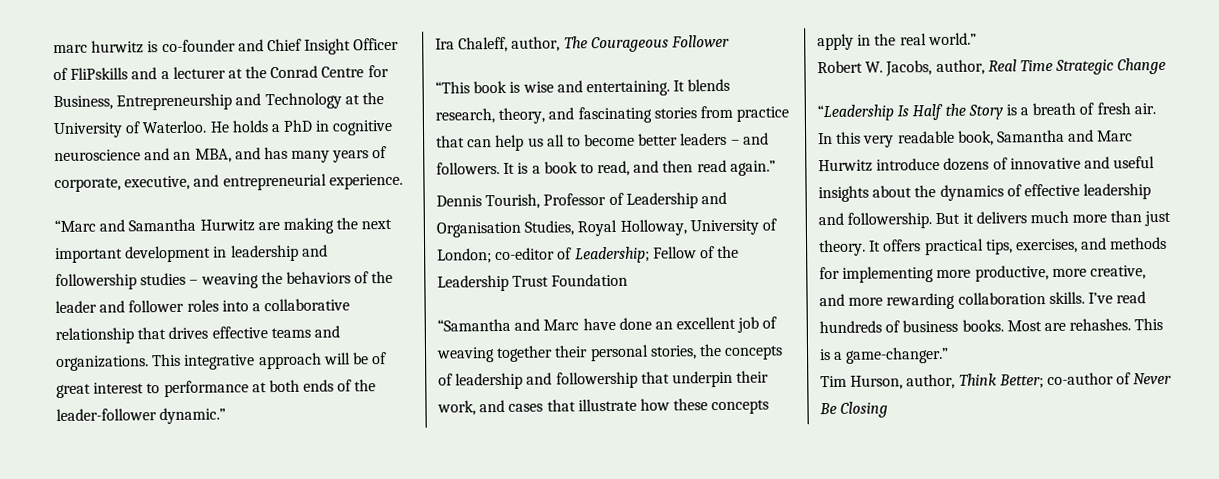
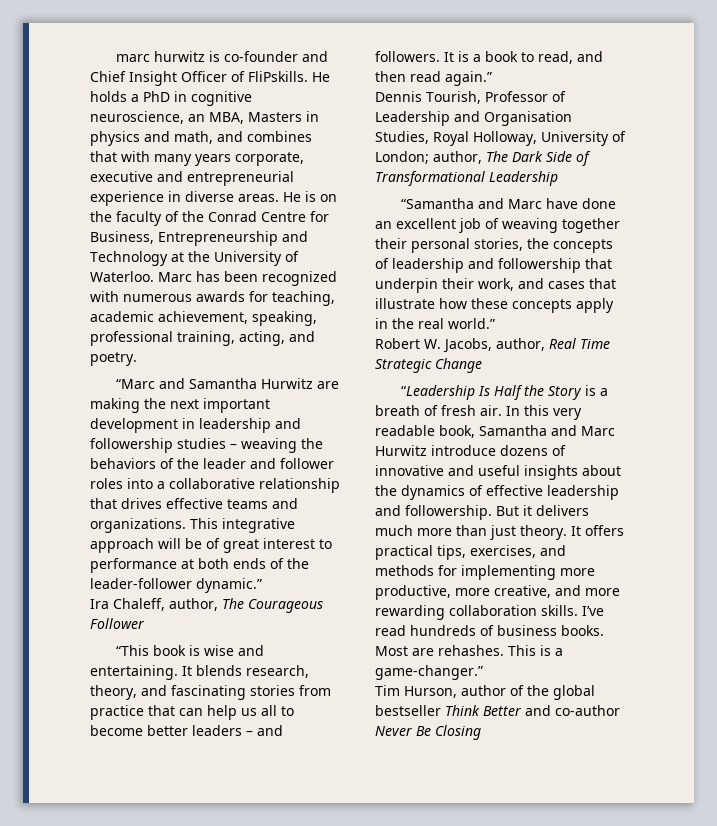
- marc hurwitz is co-founder and Chief Insight Officer of FliPskills and a lecturer at the Conrad Centre for Business, Entrepreneurship and Technology at the University of Waterloo.
+ marc hurwitz is co-founder and Chief Insight Officer of FliPskills. He holds a PhD in cognitive neuroscience, an MBA, Masters in physics and math, and combines that with many years corporate, executive and entrepreneurial experience in diverse areas. He is on the faculty of the Conrad Centre for Business, Entrepreneurship and Technology at the University of Waterloo.
- He holds a PhD in cognitive neuroscience and an MBA, and has many years of corporate, executive, and entrepreneurial experience.
+ Marc has been recognized with numerous awards for teaching, academic achievement, speaking, professional training, acting, and poetry.
- Dennis Tourish, Professor of Leadership and Organisation Studies, Royal Holloway, University of London; co-editor of Leadership; Fellow of the Leadership Trust Foundation
+ Dennis Tourish, Professor of Leadership and Organisation Studies, Royal Holloway, University of London; author, The Dark Side of Transformational Leadership
- Tim Hurson, author, Think Better; co-author of Never Be Closing
+ Tim Hurson, author of the global bestseller Think Better and co-author Never Be Closing

